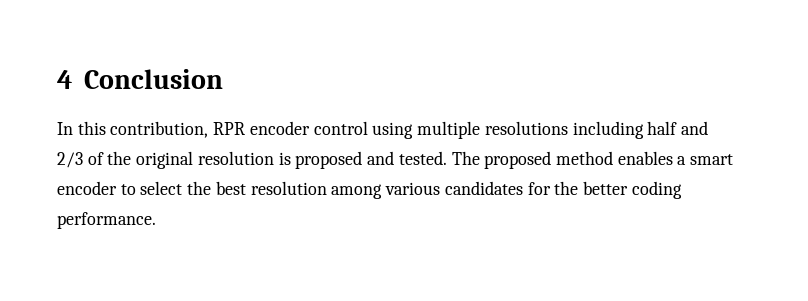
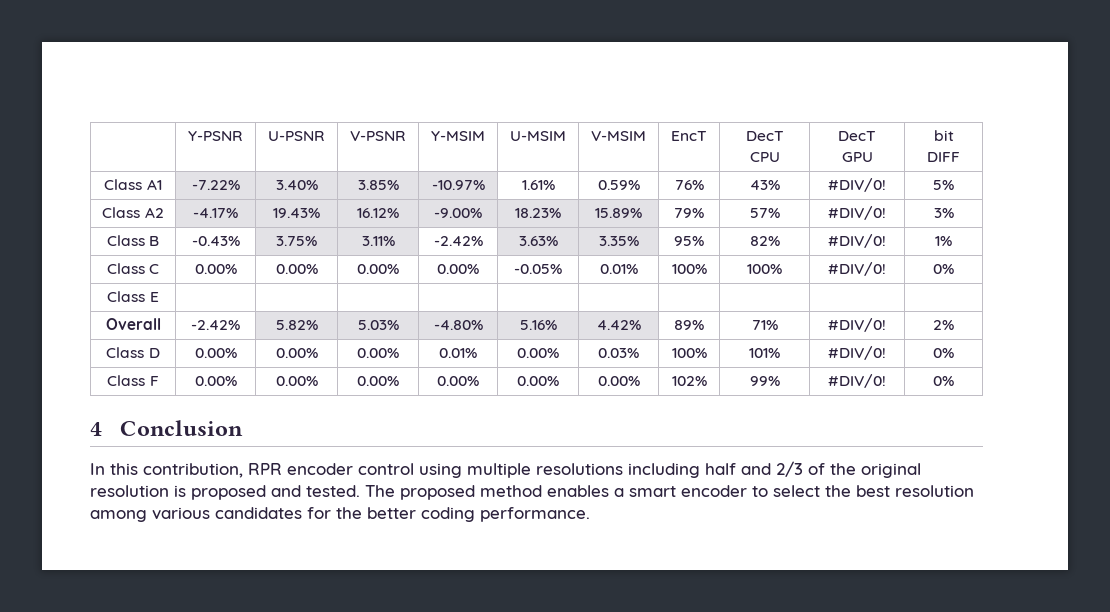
+ | Y-PSNR | U-PSNR | V-PSNR | Y-MSIM | U-MSIM | V-MSIM | EncT | DecT CPU | DecT GPU | bit DIFF
+ Class A1 | -7.22% | 3.40% | 3.85% | -10.97% | 1.61% | 0.59% | 76% | 43% | #DIV/0! | 5%
+ Class A2 | -4.17% | 19.43% | 16.12% | -9.00% | 18.23% | 15.89% | 79% | 57% | #DIV/0! | 3%
+ Class B | -0.43% | 3.75% | 3.11% | -2.42% | 3.63% | 3.35% | 95% | 82% | #DIV/0! | 1%
+ Class C | 0.00% | 0.00% | 0.00% | 0.00% | -0.05% | 0.01% | 100% | 100% | #DIV/0! | 0%
+ Class E | | | | | | | | | |
+ Overall | -2.42% | 5.82% | 5.03% | -4.80% | 5.16% | 4.42% | 89% | 71% | #DIV/0! | 2%
+ Class D | 0.00% | 0.00% | 0.00% | 0.01% | 0.00% | 0.03% | 100% | 101% | #DIV/0! | 0%
+ Class F | 0.00% | 0.00% | 0.00% | 0.00% | 0.00% | 0.00% | 102% | 99% | #DIV/0! | 0%

